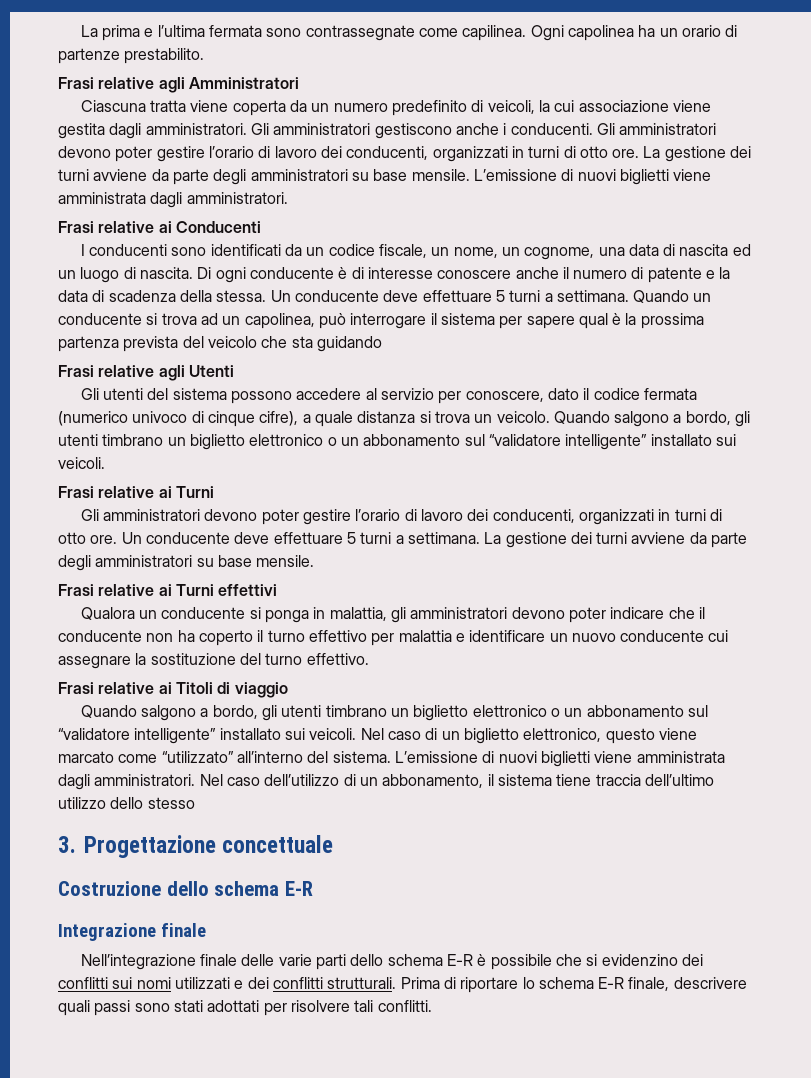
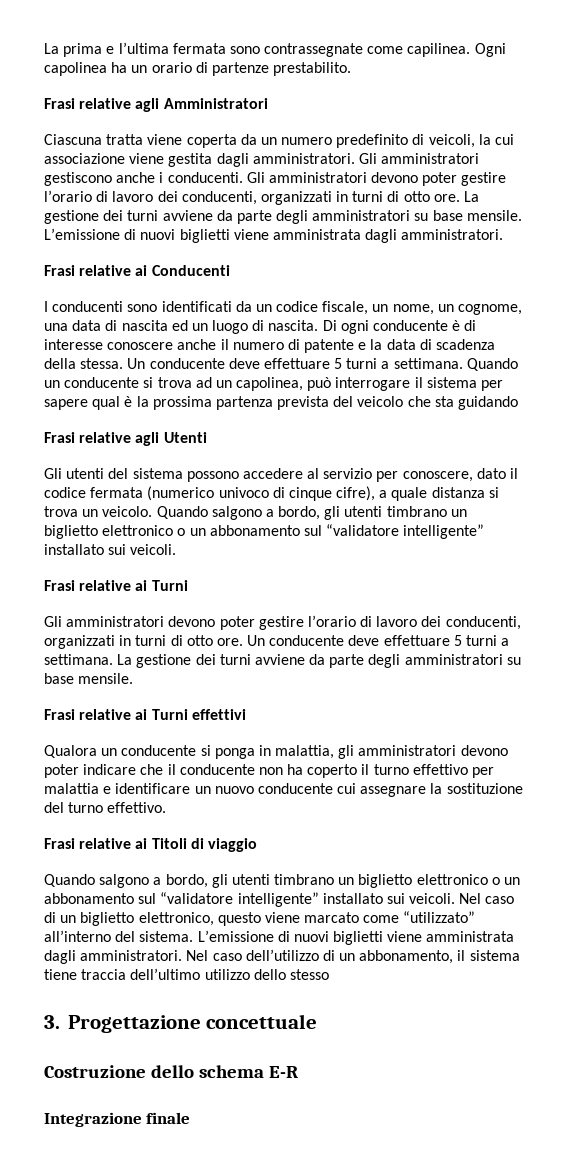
- Nell’integrazione finale delle varie parti dello schema E-R è possibile che si evidenzino dei conflitti sui nomi utilizzati e dei conflitti strutturali. Prima di riportare lo schema E-R finale, descrivere quali passi sono stati adottati per risolvere tali conflitti.

